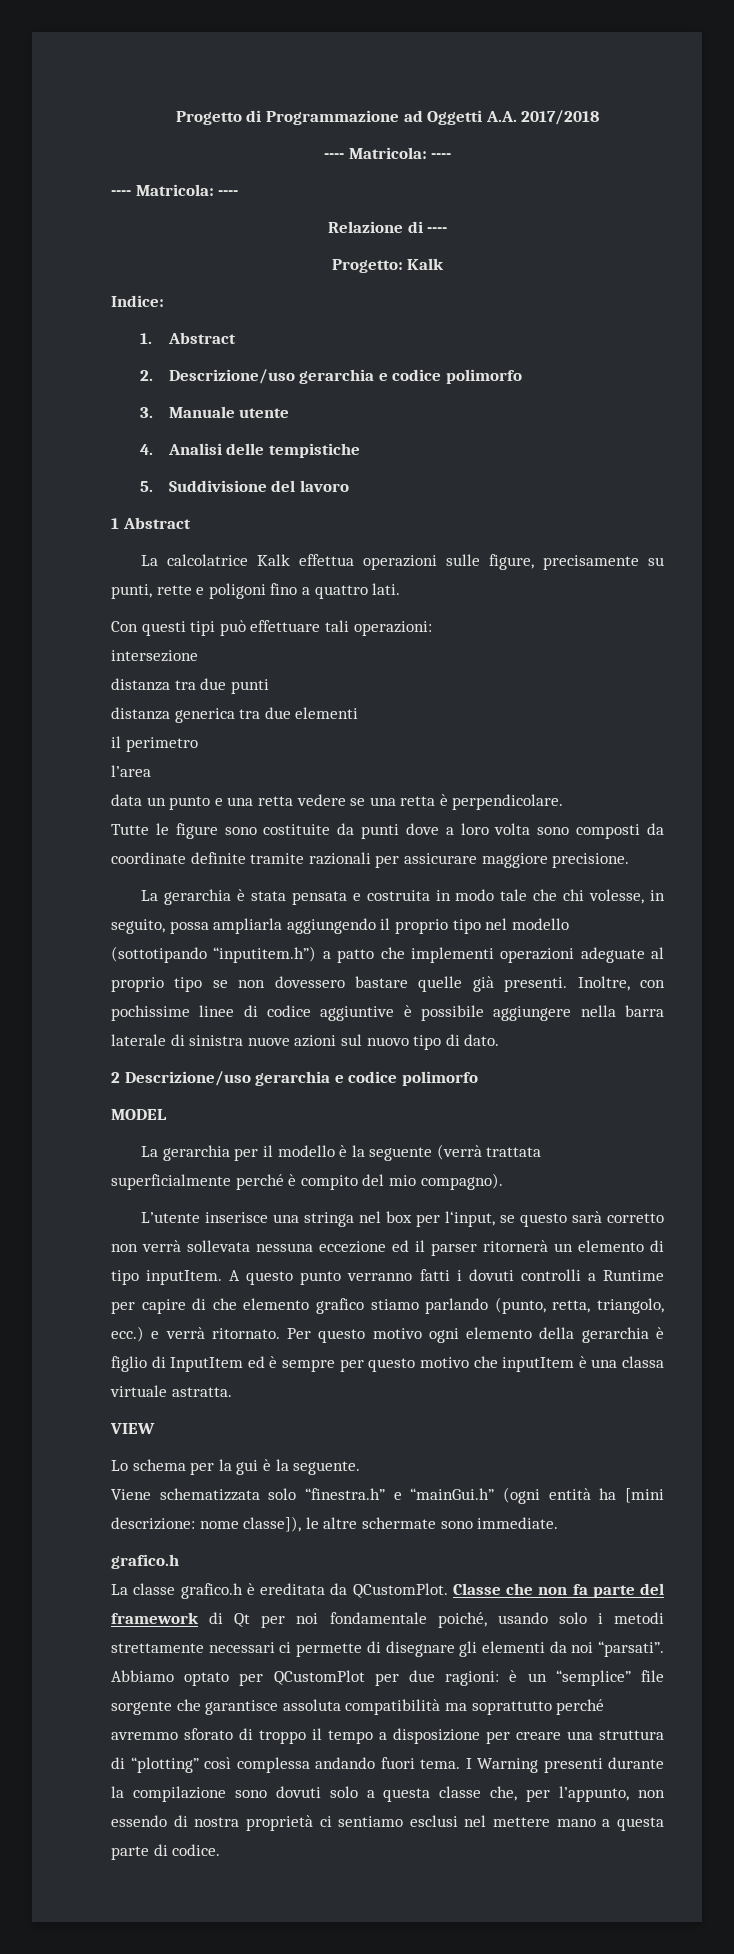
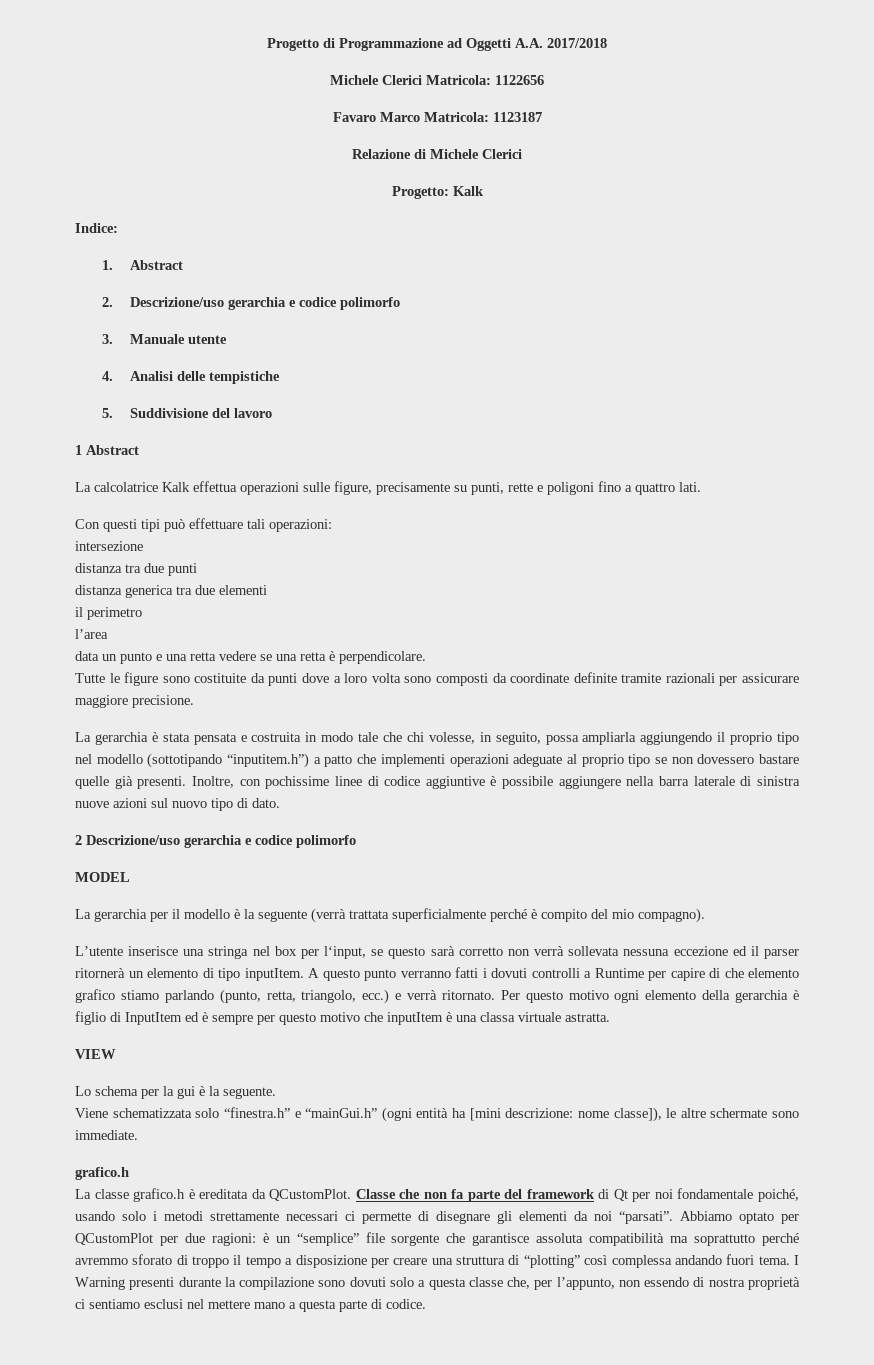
  Progetto di Programmazione ad Oggetti A.A. 2017/2018
- ---- Matricola: ----
- ---- Matricola: ----
+ Michele Clerici Matricola: 1122656
+ Favaro Marco Matricola: 1123187
- Relazione di ----
+ Relazione di Michele Clerici

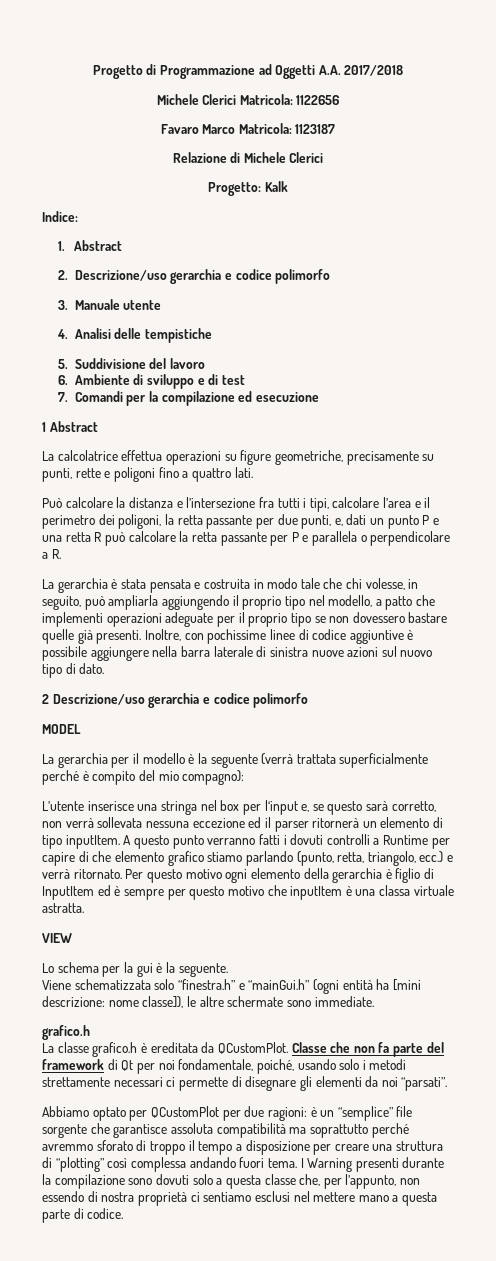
+ 6. Ambiente di sviluppo e di test
+ 7. Comandi per la compilazione ed esecuzione
- La calcolatrice Kalk effettua operazioni sulle figure, precisamente su punti, rette e poligoni fino a quattro lati.
+ La calcolatrice effettua operazioni su figure geometriche, precisamente su punti, rette e poligoni fino a quattro lati.
- Con questi tipi può effettuare tali operazioni:
- intersezione
- distanza tra due punti
- distanza generica tra due elementi
- il perimetro
- l’area
- data un punto e una retta vedere se una retta è perpendicolare.
- Tutte le figure sono costituite da punti dove a loro volta sono composti da coordinate definite tramite razionali per assicurare maggiore precisione.
+ Può calcolare la distanza e l’intersezione fra tutti i tipi, calcolare l’area e il perimetro dei poligoni, la retta passante per due punti, e, dati un punto P e una retta R può calcolare la retta passante per P e parallela o perpendicolare a R.
- La gerarchia è stata pensata e costruita in modo tale che chi volesse, in seguito, possa ampliarla aggiungendo il proprio tipo nel modello (sottotipando “inputitem.h”) a patto che implementi operazioni adeguate al proprio tipo se non dovessero bastare quelle già presenti.
+ La gerarchia è stata pensata e costruita in modo tale che chi volesse, in seguito, può ampliarla aggiungendo il proprio tipo nel modello, a patto che implementi operazioni adeguate per il proprio tipo se non dovessero bastare quelle già presenti.
- La gerarchia per il modello è la seguente (verrà trattata superficialmente perché è compito del mio compagno).
+ La gerarchia per il modello è la seguente (verrà trattata superficialmente perché è compito del mio compagno):
- L’utente inserisce una stringa nel box per l‘input, se questo sarà corretto non verrà sollevata nessuna eccezione ed il parser ritornerà un elemento di tipo inputItem.
+ L’utente inserisce una stringa nel box per l‘input e, se questo sarà corretto, non verrà sollevata nessuna eccezione ed il parser ritornerà un elemento di tipo inputItem.
- Classe che non fa parte del framework di Qt per noi fondamentale poiché, usando solo i metodi strettamente necessari ci permette di disegnare gli elementi da noi “parsati”. Abbiamo optato per QCustomPlot per due ragioni:
+ Classe che non fa parte del framework di Qt per noi fondamentale, poiché, usando solo i metodi strettamente necessari ci permette di disegnare gli elementi da noi “parsati”.
+ Abbiamo optato per QCustomPlot per due ragioni:

